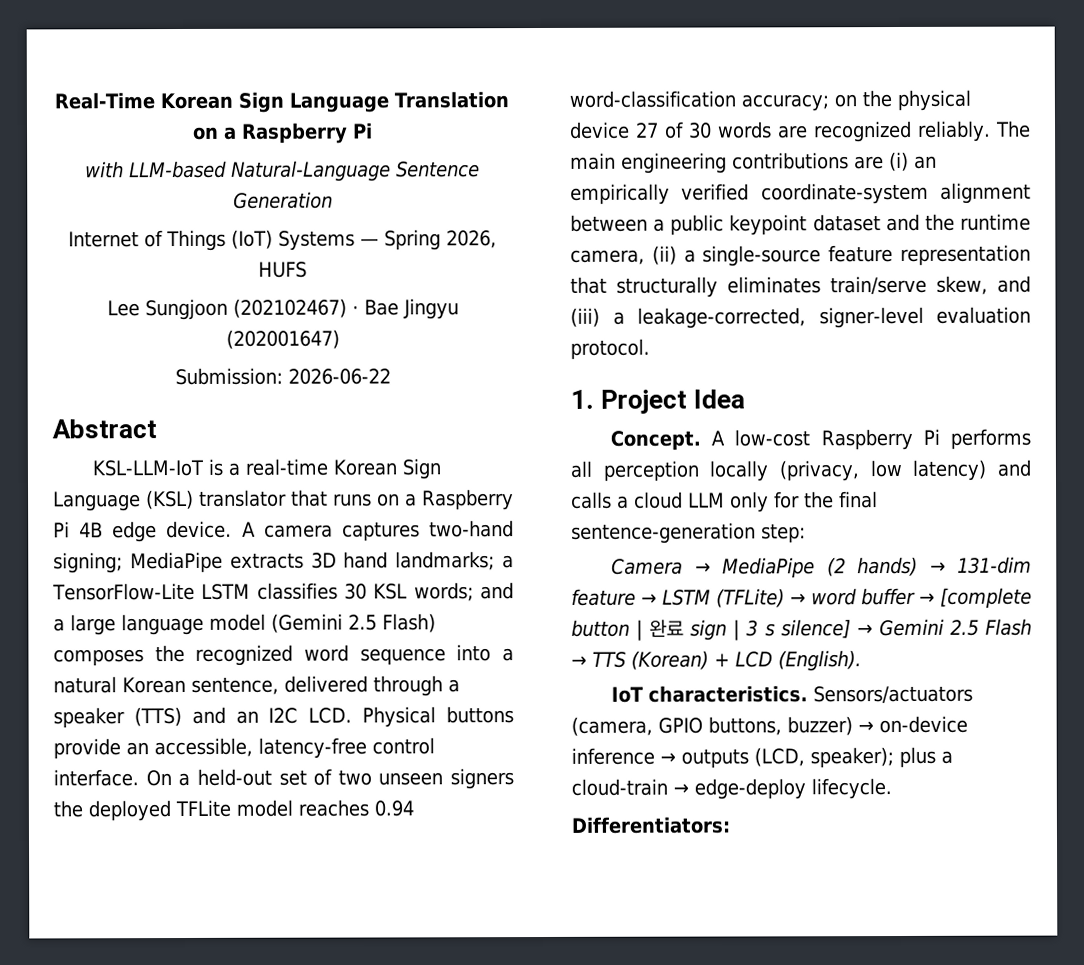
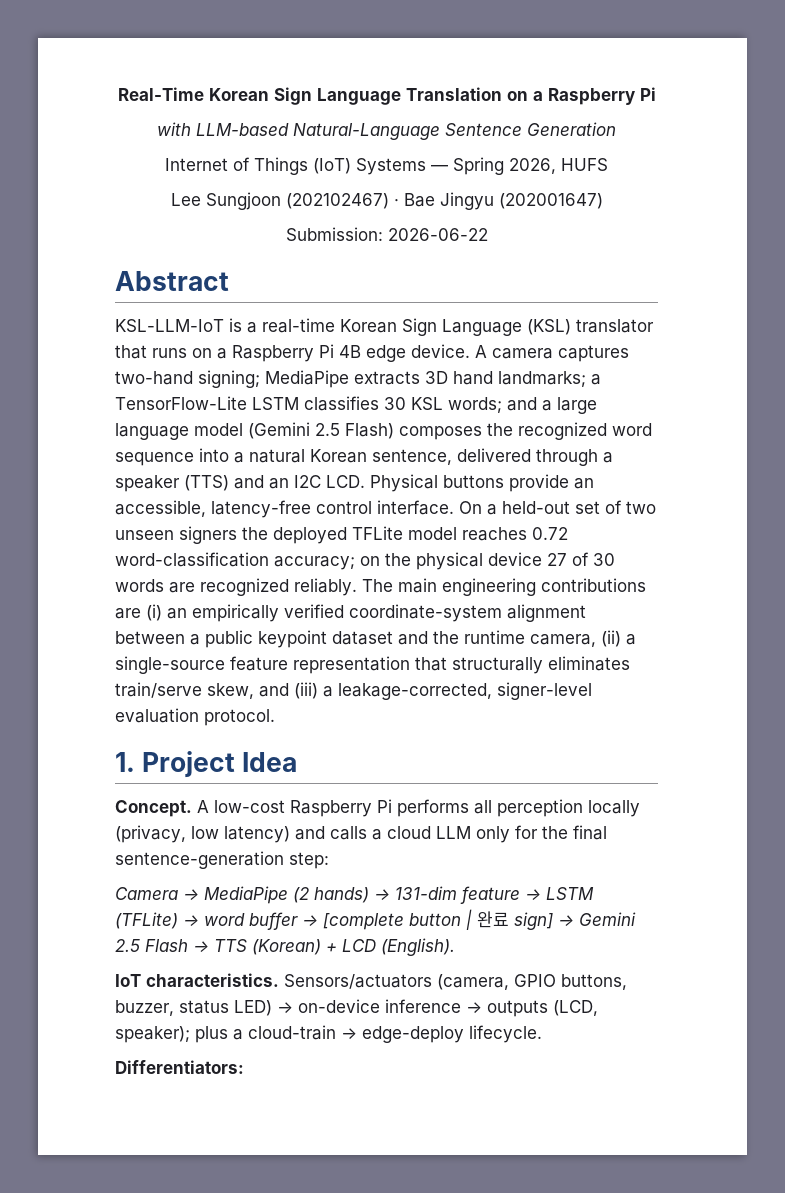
- On a held-out set of two unseen signers the deployed TFLite model reaches 0.94 word-classification accuracy; on the physical device 27 of 30 words are recognized reliably.
+ On a held-out set of two unseen signers the deployed TFLite model reaches 0.72 word-classification accuracy; on the physical device 27 of 30 words are recognized reliably.
- Camera → MediaPipe (2 hands) → 131-dim feature → LSTM (TFLite) → word buffer → [complete button | 완료 sign | 3 s silence] → Gemini 2.5 Flash → TTS (Korean) + LCD (English).
+ Camera → MediaPipe (2 hands) → 131-dim feature → LSTM (TFLite) → word buffer → [complete button | 완료 sign] → Gemini 2.5 Flash → TTS (Korean) + LCD (English).
- Sensors/actuators (camera, GPIO buttons, buzzer) → on-device inference → outputs (LCD, speaker); plus a cloud-train → edge-deploy lifecycle.
+ Sensors/actuators (camera, GPIO buttons, buzzer, status LED) → on-device inference → outputs (LCD, speaker); plus a cloud-train → edge-deploy lifecycle.

